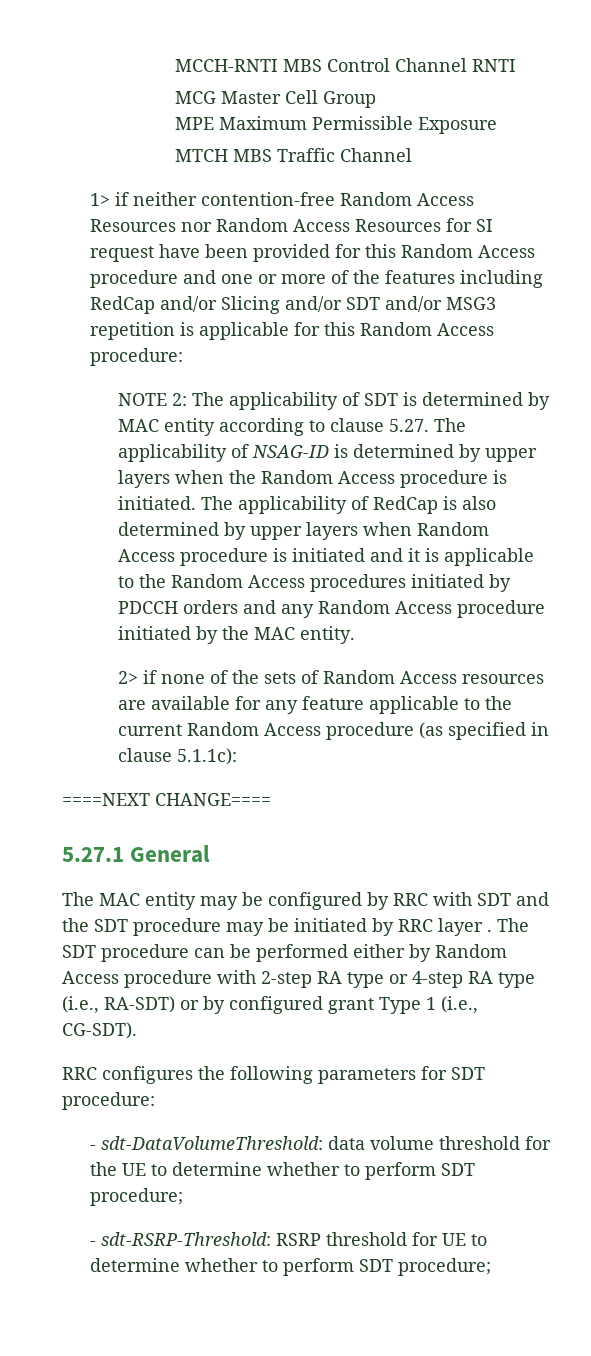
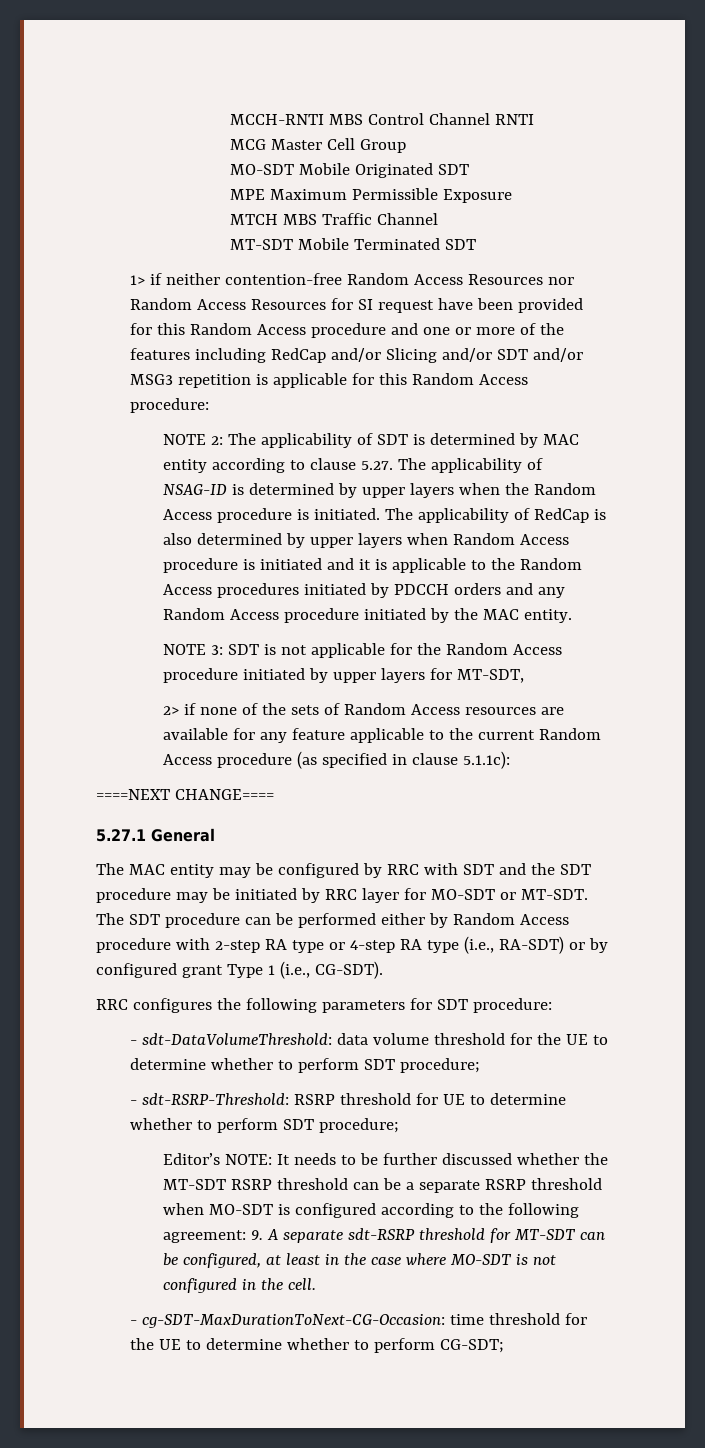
+ MO-SDT Mobile Originated SDT
+ MT-SDT Mobile Terminated SDT
+ NOTE 3: SDT is not applicable for the Random Access procedure initiated by upper layers for MT-SDT,
- The MAC entity may be configured by RRC with SDT and the SDT procedure may be initiated by RRC layer .
+ The MAC entity may be configured by RRC with SDT and the SDT procedure may be initiated by RRC layer for MO-SDT or MT-SDT.
+ Editor’s NOTE: It needs to be further discussed whether the MT-SDT RSRP threshold can be a separate RSRP threshold when MO-SDT is configured according to the following agreement: 9. A separate sdt-RSRP threshold for MT-SDT can be configured, at least in the case where MO-SDT is not configured in the cell.
+ - cg-SDT-MaxDurationToNext-CG-Occasion: time threshold for the UE to determine whether to perform CG-SDT;

